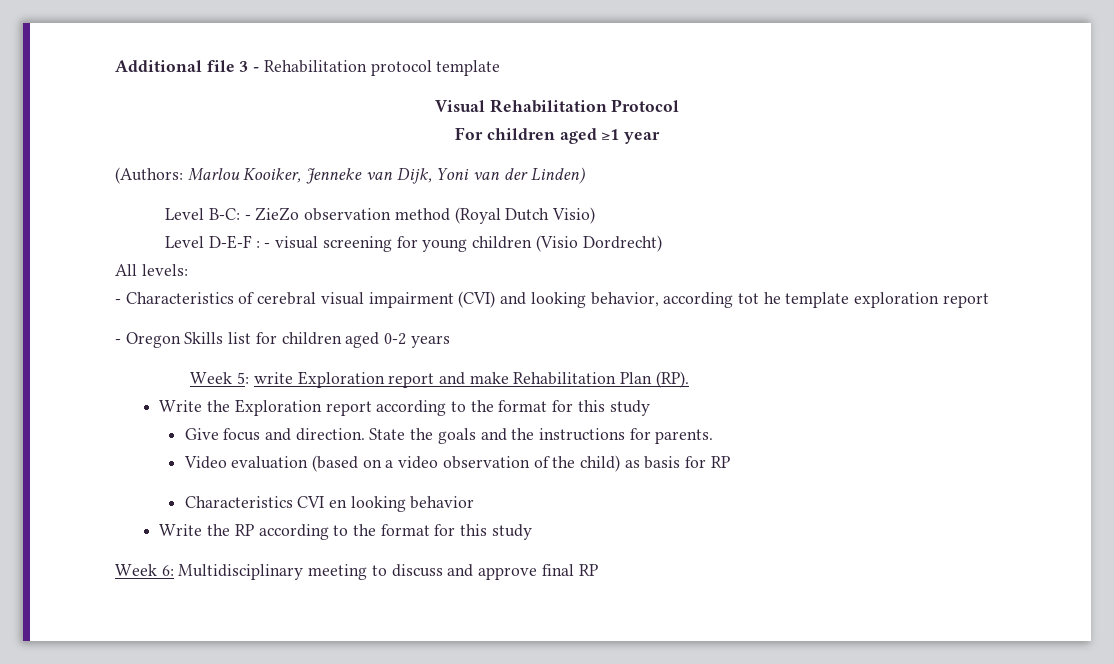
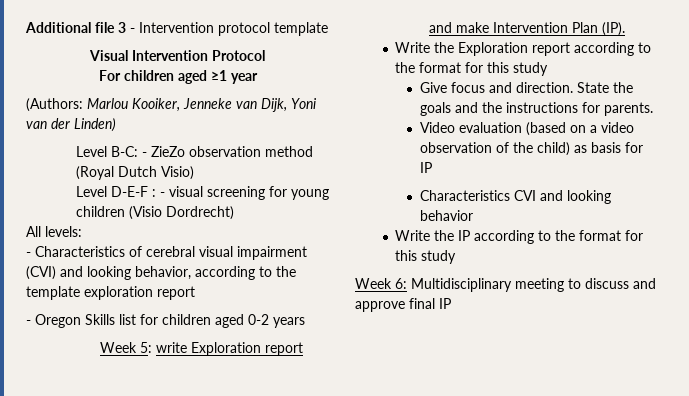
- Additional file 3 - Rehabilitation protocol template
+ Additional file 3 - Intervention protocol template
- Visual Rehabilitation Protocol
+ Visual Intervention Protocol
- - Characteristics of cerebral visual impairment (CVI) and looking behavior, according tot he template exploration report
+ - Characteristics of cerebral visual impairment (CVI) and looking behavior, according to the template exploration report
- Week 5: write Exploration report and make Rehabilitation Plan (RP).
+ Week 5: write Exploration report and make Intervention Plan (IP).
- Video evaluation (based on a video observation of the child) as basis for RP
+ Video evaluation (based on a video observation of the child) as basis for IP
- Characteristics CVI en looking behavior
+ Characteristics CVI and looking behavior
- Write the RP according to the format for this study
+ Write the IP according to the format for this study
- Week 6: Multidisciplinary meeting to discuss and approve final RP
+ Week 6: Multidisciplinary meeting to discuss and approve final IP

